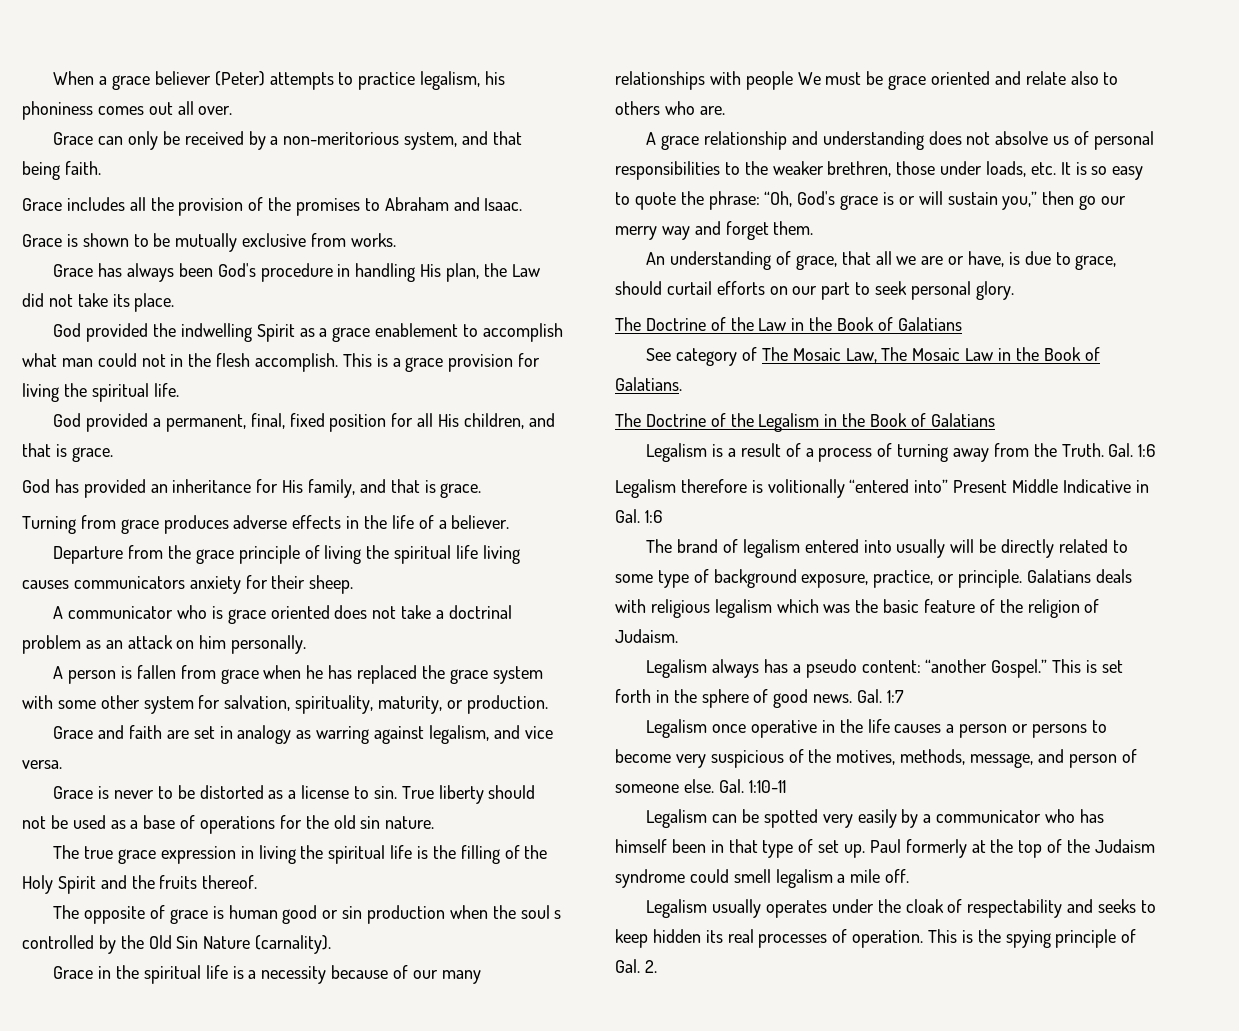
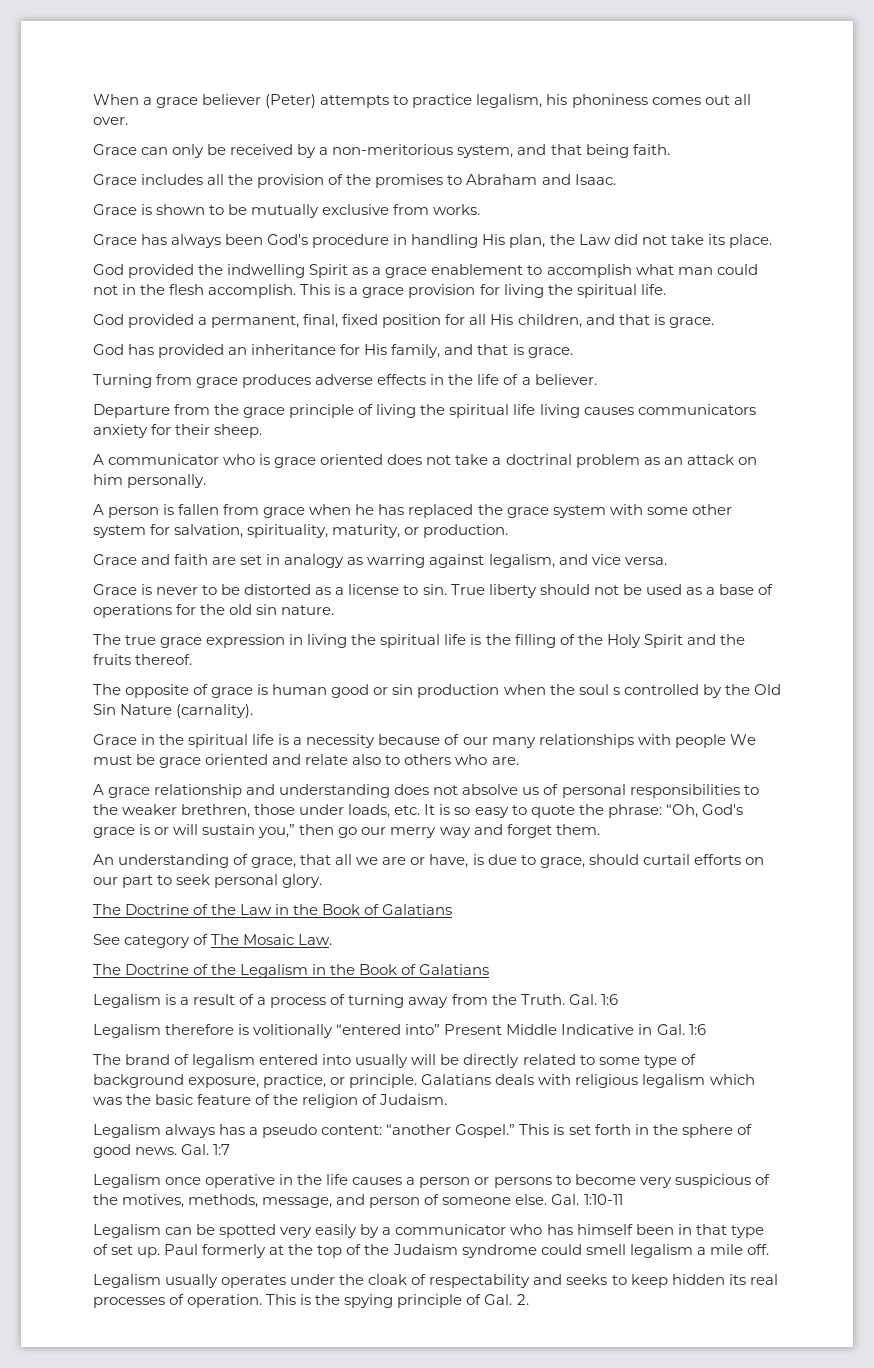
- See category of The Mosaic Law, The Mosaic Law in the Book of Galatians.
+ See category of The Mosaic Law.

